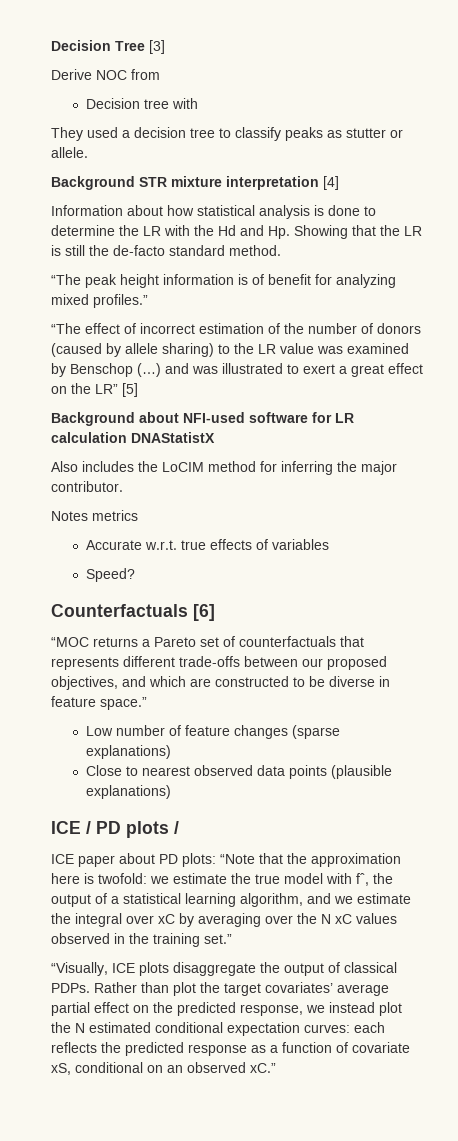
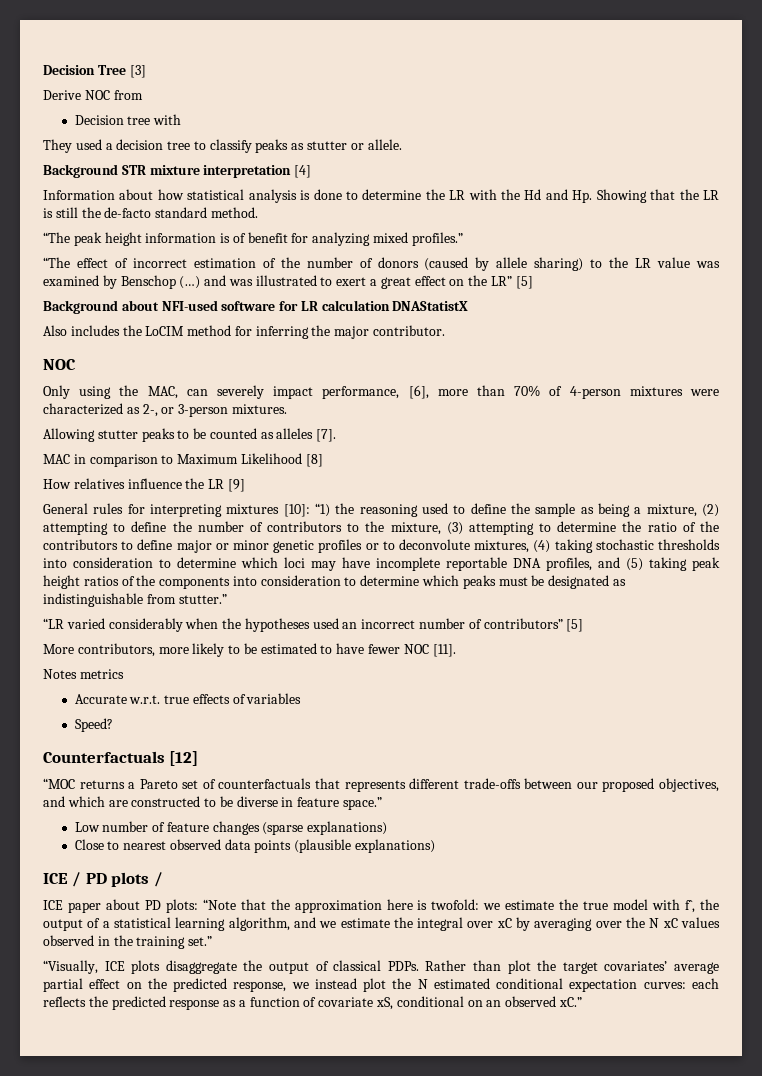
  Also includes the LoCIM method for inferring the major contributor.
+ NOC
+ Only using the MAC, can severely impact performance, [6], more than 70% of 4-person mixtures were characterized as 2-, or 3-person mixtures.
+ Allowing stutter peaks to be counted as alleles [7].
+ MAC in comparison to Maximum Likelihood [8]
+ How relatives influence the LR [9]
+ General rules for interpreting mixtures [10]: “1) the reasoning used to define the sample as being a mixture, (2) attempting to define the number of contributors to the mixture, (3) attempting to determine the ratio of the contributors to define major or minor genetic profiles or to deconvolute mixtures, (4) taking stochastic thresholds into consideration to determine which loci may have incomplete reportable DNA profiles, and (5) taking peak height ratios of the components into consideration to determine which peaks must be designated as indistinguishable from stutter.”
+ “LR varied considerably when the hypotheses used an incorrect number of contributors” [5]
+ More contributors, more likely to be estimated to have fewer NOC [11].
- Counterfactuals [6]
+ Counterfactuals [12]

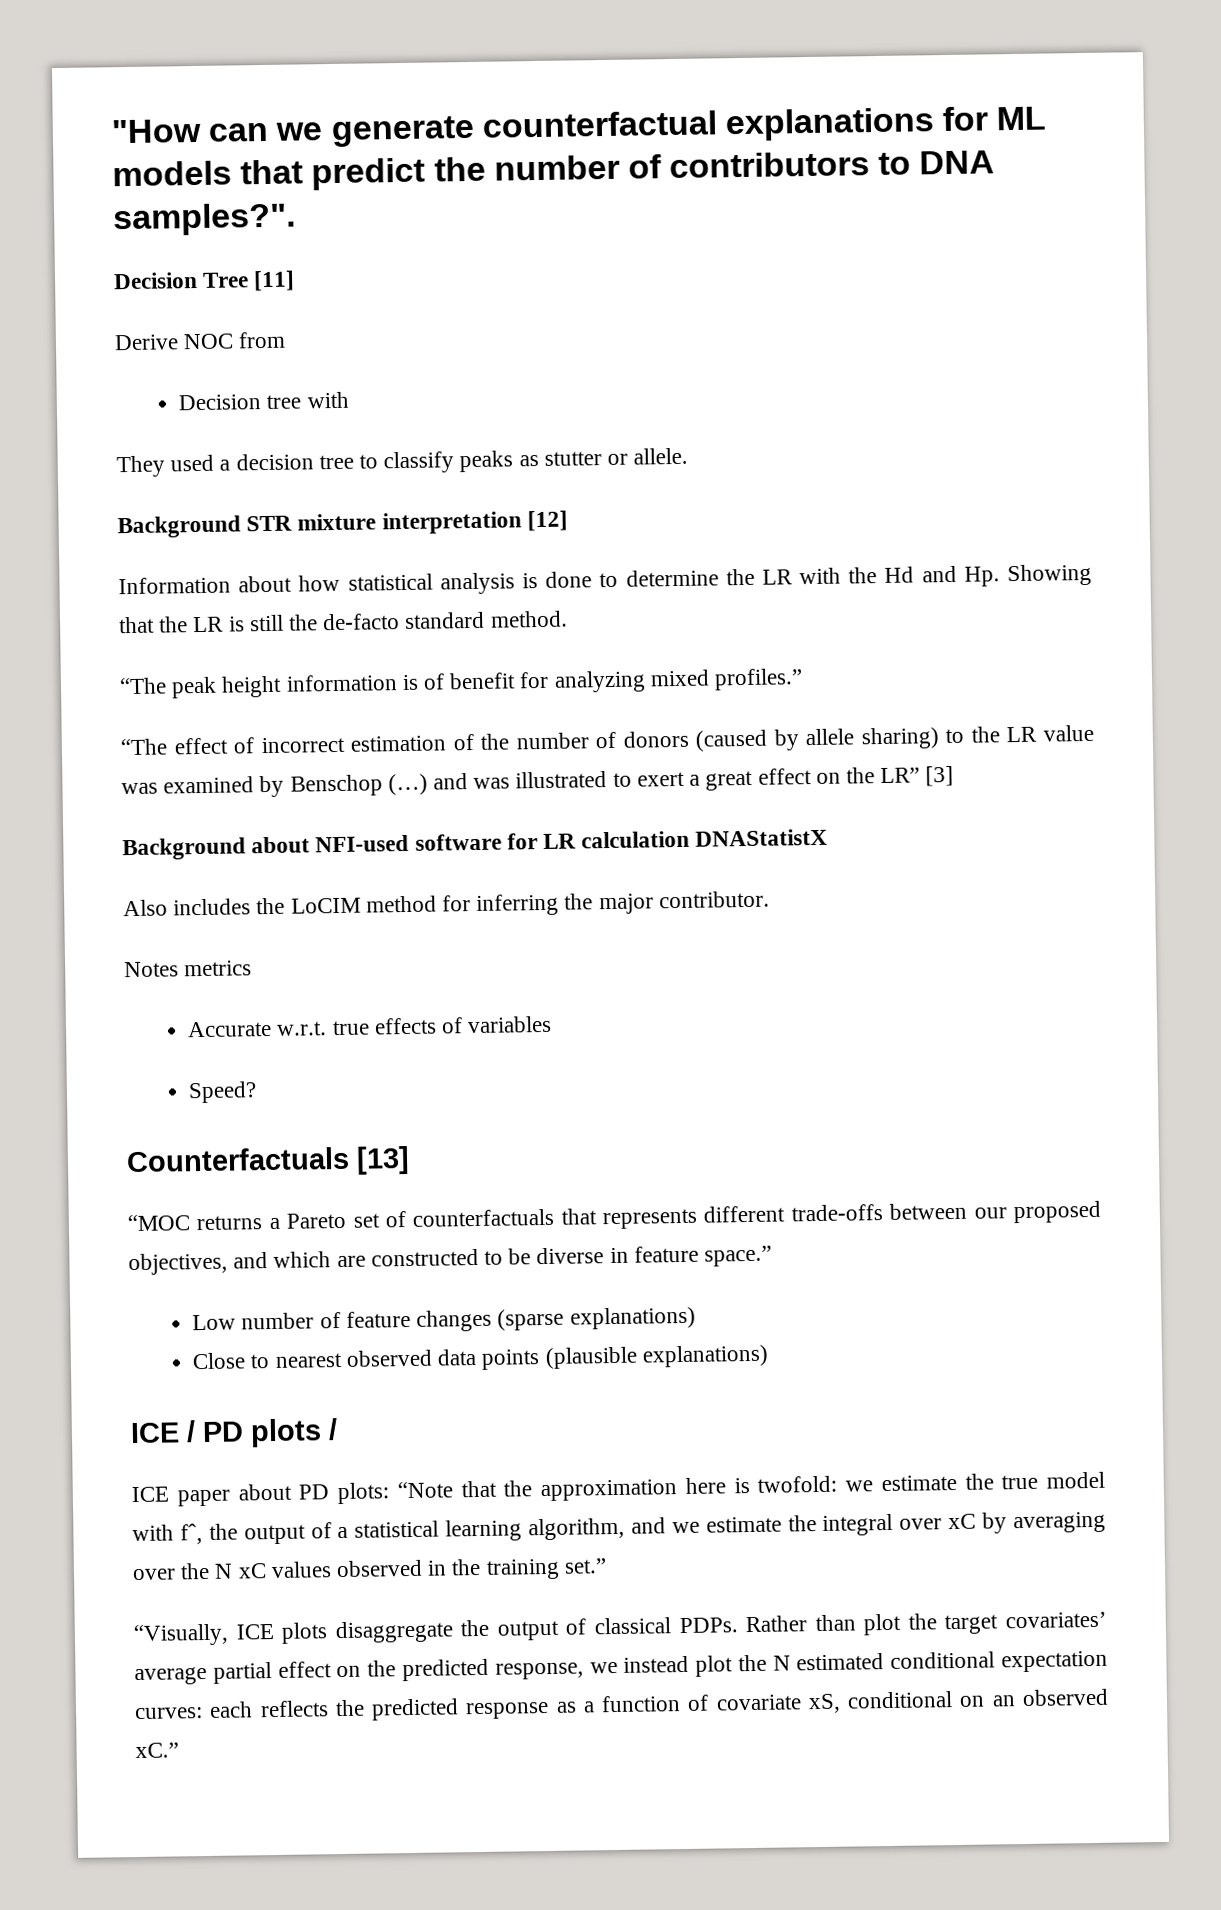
+ "How can we generate counterfactual explanations for ML models that predict the number of contributors to DNA samples?".
- Decision Tree [3]
+ Decision Tree [11]
- Background STR mixture interpretation [4]
+ Background STR mixture interpretation [12]
- “The effect of incorrect estimation of the number of donors (caused by allele sharing) to the LR value was examined by Benschop (…) and was illustrated to exert a great effect on the LR” [5]
+ “The effect of incorrect estimation of the number of donors (caused by allele sharing) to the LR value was examined by Benschop (…) and was illustrated to exert a great effect on the LR” [3]
  Also includes the LoCIM method for inferring the major contributor.
- NOC
- Only using the MAC, can severely impact performance, [6], more than 70% of 4-person mixtures were characterized as 2-, or 3-person mixtures.
- Allowing stutter peaks to be counted as alleles [7].
- MAC in comparison to Maximum Likelihood [8]
- How relatives influence the LR [9]
- General rules for interpreting mixtures [10]: “1) the reasoning used to define the sample as being a mixture, (2) attempting to define the number of contributors to the mixture, (3) attempting to determine the ratio of the contributors to define major or minor genetic profiles or to deconvolute mixtures, (4) taking stochastic thresholds into consideration to determine which loci may have incomplete reportable DNA profiles, and (5) taking peak height ratios of the components into consideration to determine which peaks must be designated as indistinguishable from stutter.”
- “LR varied considerably when the hypotheses used an incorrect number of contributors” [5]
- More contributors, more likely to be estimated to have fewer NOC [11].
- Counterfactuals [12]
+ Counterfactuals [13]

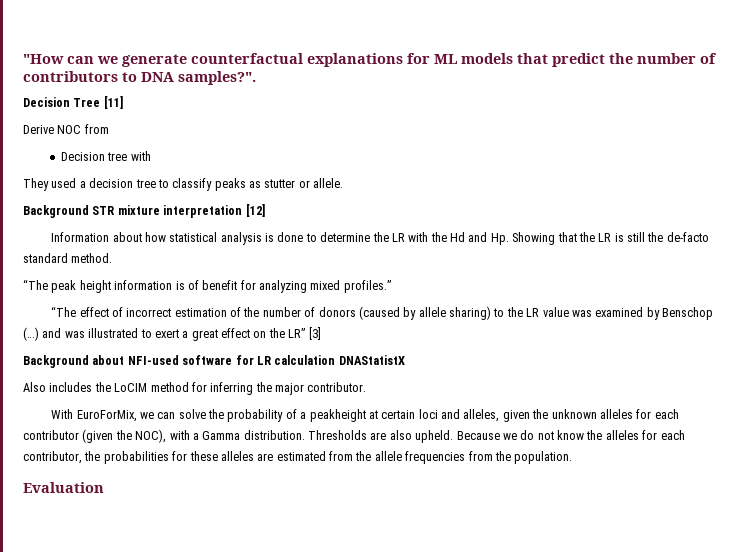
- Notes metrics
- Accurate w.r.t. true effects of variables
- Speed?
- Counterfactuals [13]
- “MOC returns a Pareto set of counterfactuals that represents different trade-offs between our proposed objectives, and which are constructed to be diverse in feature space.”
- Low number of feature changes (sparse explanations)
- Close to nearest observed data points (plausible explanations)
- ICE / PD plots /
- ICE paper about PD plots: “Note that the approximation here is twofold: we estimate the true model with fˆ, the output of a statistical learning algorithm, and we estimate the integral over xC by averaging over the N xC values observed in the training set.”
- “Visually, ICE plots disaggregate the output of classical PDPs. Rather than plot the target covariates’ average partial effect on the predicted response, we instead plot the N estimated conditional expectation curves: each reflects the predicted response as a function of covariate xS, conditional on an observed xC.”
+ With EuroForMix, we can solve the probability of a peakheight at certain loci and alleles, given the unknown alleles for each contributor (given the NOC), with a Gamma distribution. Thresholds are also upheld. Because we do not know the alleles for each contributor, the probabilities for these alleles are estimated from the allele frequencies from the population.
+ Evaluation

